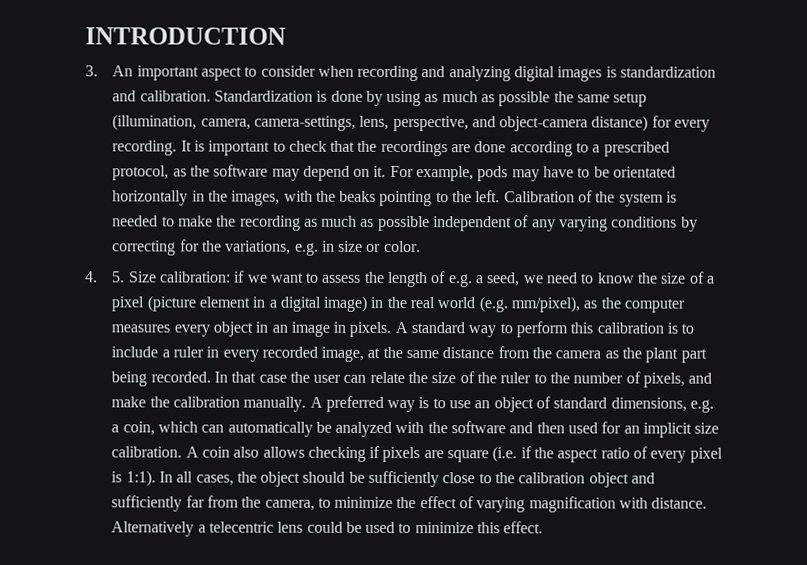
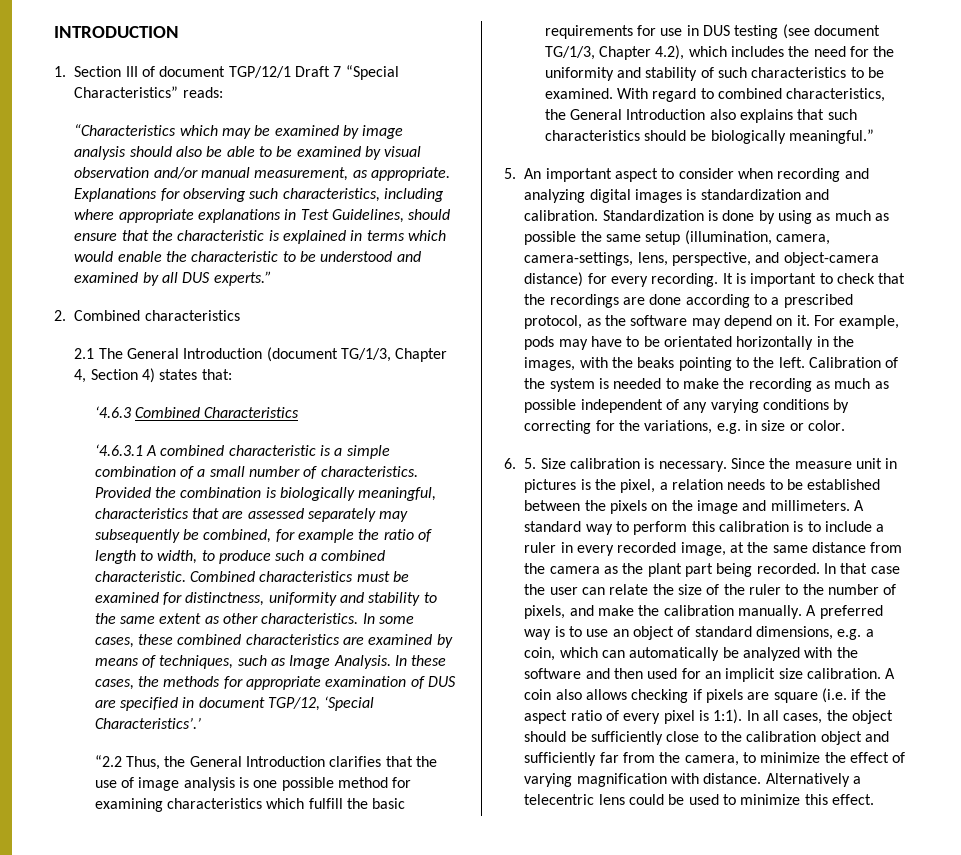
- 3. An important aspect to consider when recording and analyzing digital images is standardization and calibration.
+ 1. Section III of document TGP/12/1 Draft 7 “Special Characteristics” reads:
+ “Characteristics which may be examined by image analysis should also be able to be examined by visual observation and/or manual measurement, as appropriate. Explanations for observing such characteristics, including where appropriate explanations in Test Guidelines, should ensure that the characteristic is explained in terms which would enable the characteristic to be understood and examined by all DUS experts.”
+ 2. Combined characteristics
+ 2.1 The General Introduction (document TG/1/3, Chapter 4, Section 4) states that:
+ ‘4.6.3 Combined Characteristics
+ ‘4.6.3.1 A combined characteristic is a simple combination of a small number of characteristics. Provided the combination is biologically meaningful, characteristics that are assessed separately may subsequently be combined, for example the ratio of length to width, to produce such a combined characteristic. Combined characteristics must be examined for distinctness, uniformity and stability to the same extent as other characteristics. In some cases, these combined characteristics are examined by means of techniques, such as Image Analysis. In these cases, the methods for appropriate examination of DUS are specified in document TGP/12, ‘Special Characteristics’.’
+ “2.2 Thus, the General Introduction clarifies that the use of image analysis is one possible method for examining characteristics which fulfill the basic requirements for use in DUS testing (see document TG/1/3, Chapter 4.2), which includes the need for the uniformity and stability of such characteristics to be examined. With regard to combined characteristics, the General Introduction also explains that such characteristics should be biologically meaningful.”
+ 5. An important aspect to consider when recording and analyzing digital images is standardization and calibration.
- 4. 5. Size calibration: if we want to assess the length of e.g. a seed, we need to know the size of a pixel (picture element in a digital image) in the real world (e.g. mm/pixel), as the computer measures every object in an image in pixels.
+ 6. 5. Size calibration is necessary. Since the measure unit in pictures is the pixel, a relation needs to be established between the pixels on the image and millimeters.

